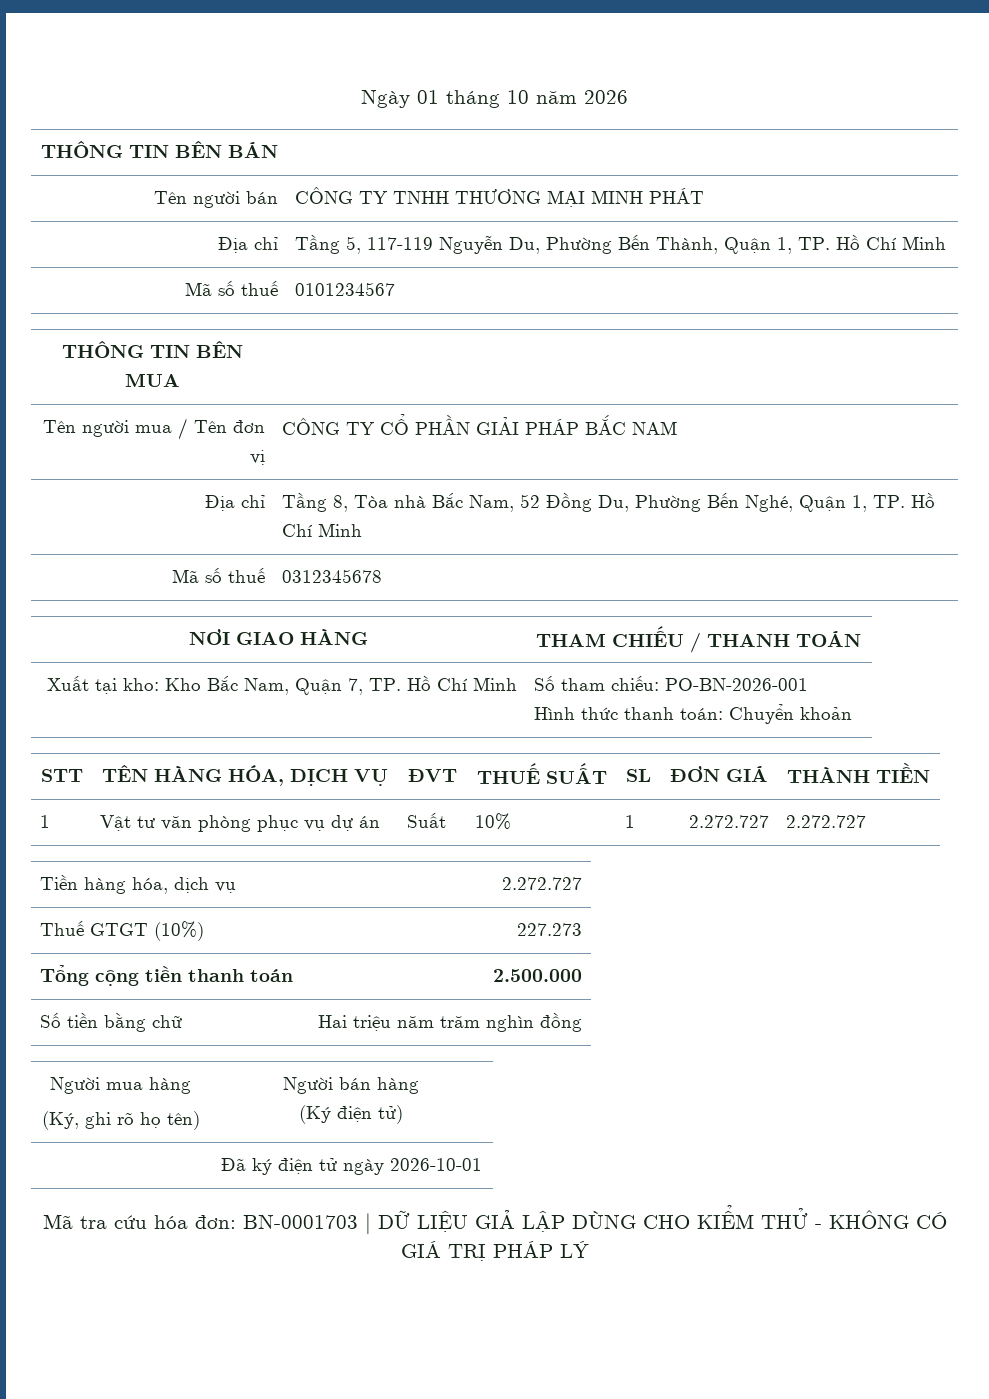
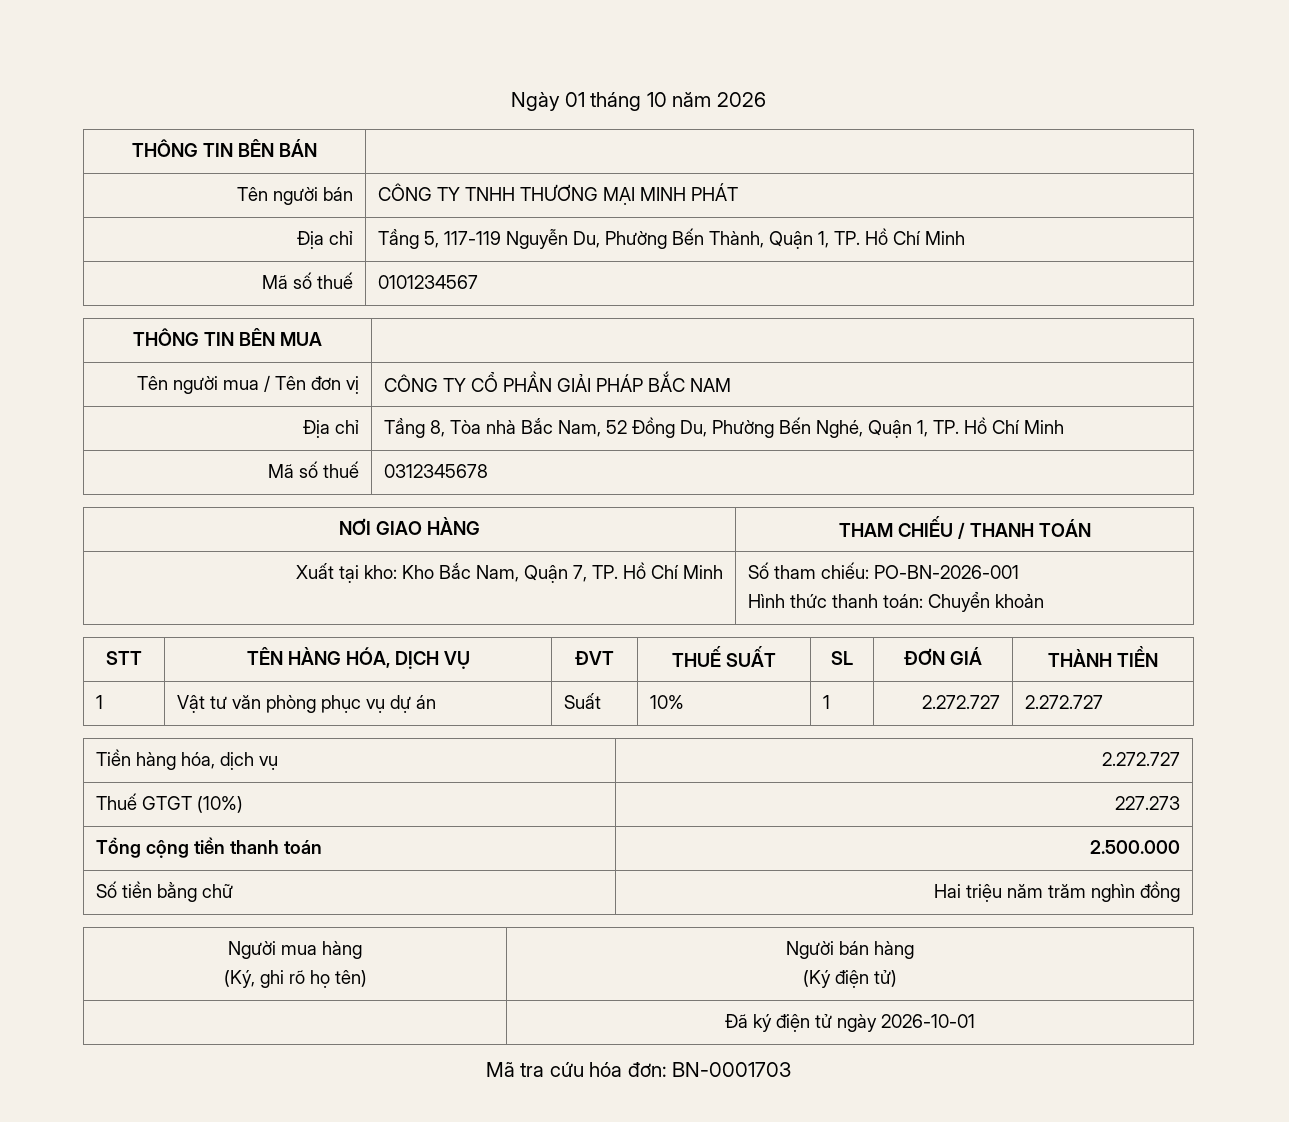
- Mã tra cứu hóa đơn: BN-0001703 | DỮ LIỆU GIẢ LẬP DÙNG CHO KIỂM THỬ - KHÔNG CÓ GIÁ TRỊ PHÁP LÝ
+ Mã tra cứu hóa đơn: BN-0001703

